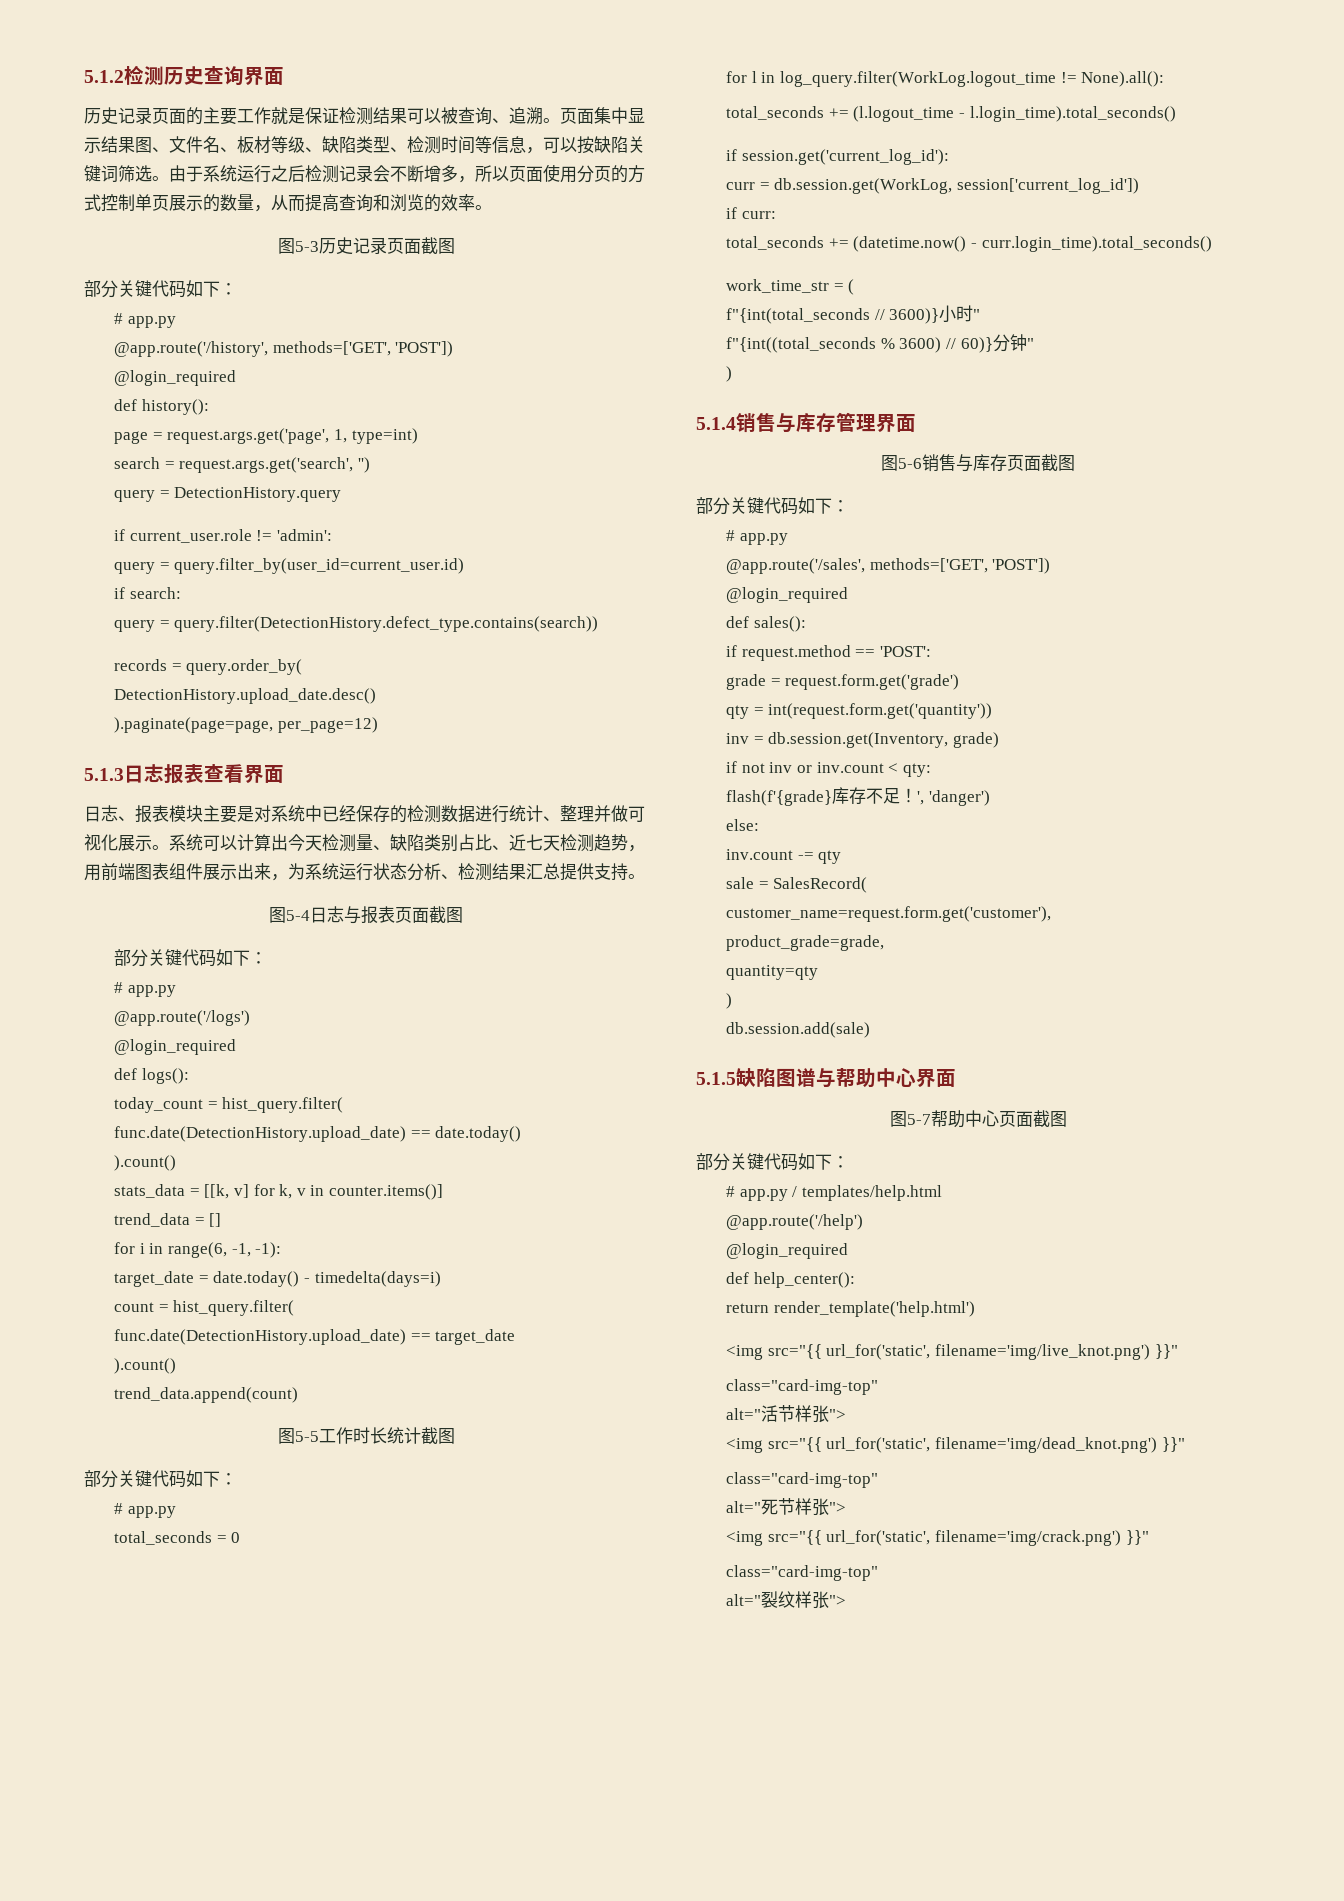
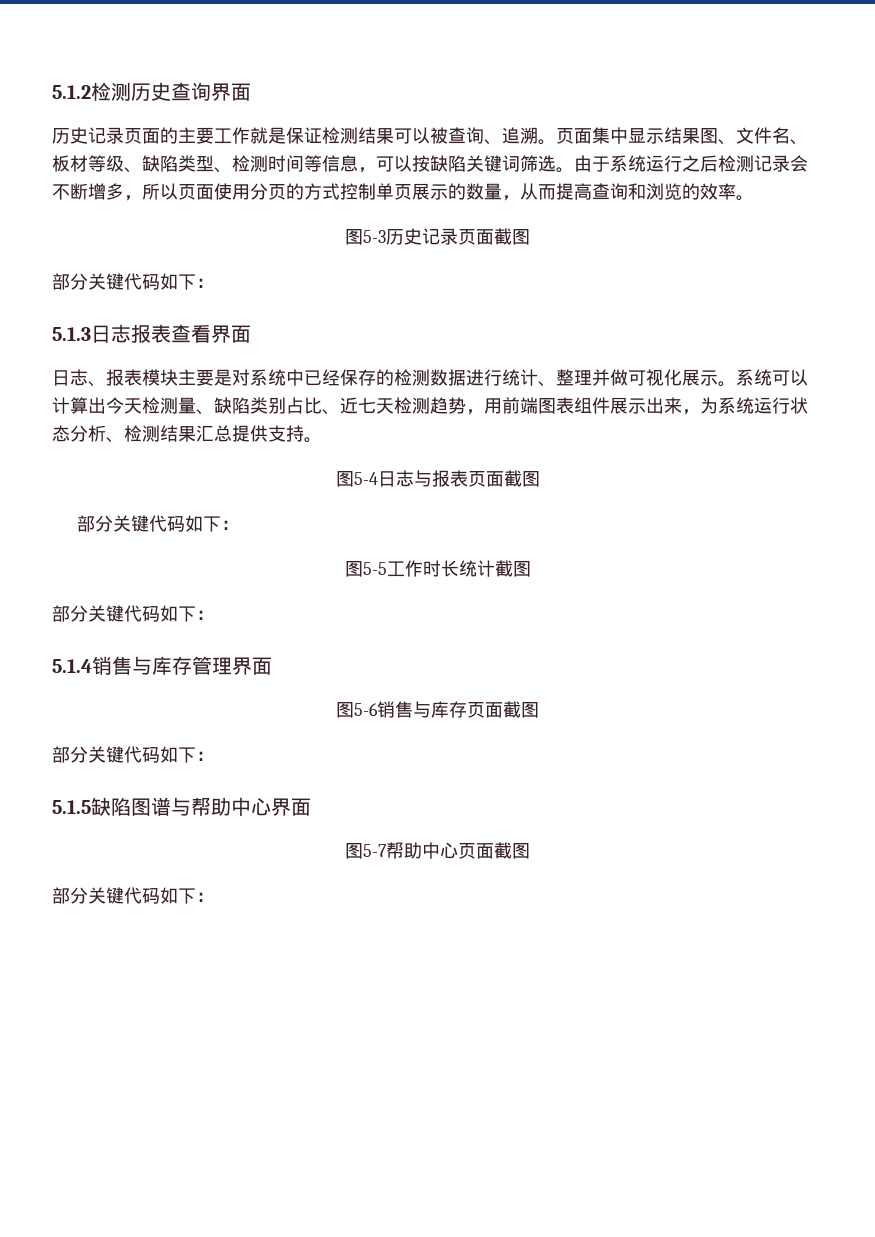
  图5-3历史记录页面截图
  部分关键代码如下：
- # app.py
- @app.route('/history', methods=['GET', 'POST'])
- @login_required
- def history():
- page = request.args.get('page', 1, type=int)
- search = request.args.get('search', '')
- query = DetectionHistory.query
- if current_user.role != 'admin':
- query = query.filter_by(user_id=current_user.id)
- if search:
- query = query.filter(DetectionHistory.defect_type.contains(search))
- records = query.order_by(
- DetectionHistory.upload_date.desc()
- ).paginate(page=page, per_page=12)
  图5-4日志与报表页面截图
  部分关键代码如下：
- # app.py
- @app.route('/logs')
- @login_required
- def logs():
- today_count = hist_query.filter(
- func.date(DetectionHistory.upload_date) == date.today()
- ).count()
- stats_data = [[k, v] for k, v in counter.items()]
- trend_data = []
- for i in range(6, -1, -1):
- target_date = date.today() - timedelta(days=i)
- count = hist_query.filter(
- func.date(DetectionHistory.upload_date) == target_date
- ).count()
- trend_data.append(count)
  图5-5工作时长统计截图
  部分关键代码如下：
- # app.py
- total_seconds = 0
- for l in log_query.filter(WorkLog.logout_time != None).all():
- total_seconds += (l.logout_time - l.login_time).total_seconds()
- if session.get('current_log_id'):
- curr = db.session.get(WorkLog, session['current_log_id'])
- if curr:
- total_seconds += (datetime.now() - curr.login_time).total_seconds()
- work_time_str = (
- f"{int(total_seconds // 3600)}小时"
- f"{int((total_seconds % 3600) // 60)}分钟"
- )
  图5-6销售与库存页面截图
  部分关键代码如下：
- # app.py
- @app.route('/sales', methods=['GET', 'POST'])
- @login_required
- def sales():
- if request.method == 'POST':
- grade = request.form.get('grade')
- qty = int(request.form.get('quantity'))
- inv = db.session.get(Inventory, grade)
- if not inv or inv.count < qty:
- flash(f'{grade}库存不足！', 'danger')
- else:
- inv.count -= qty
- sale = SalesRecord(
- customer_name=request.form.get('customer'),
- product_grade=grade,
- quantity=qty
- )
- db.session.add(sale)
- # app.py / templates/help.html
- @app.route('/help')
- @login_required
- def help_center():
- return render_template('help.html')
- <img src="{{ url_for('static', filename='img/live_knot.png') }}"
- class="card-img-top"
- alt="活节样张">
- <img src="{{ url_for('static', filename='img/dead_knot.png') }}"
- class="card-img-top"
- alt="死节样张">
- <img src="{{ url_for('static', filename='img/crack.png') }}"
- class="card-img-top"
- alt="裂纹样张">

